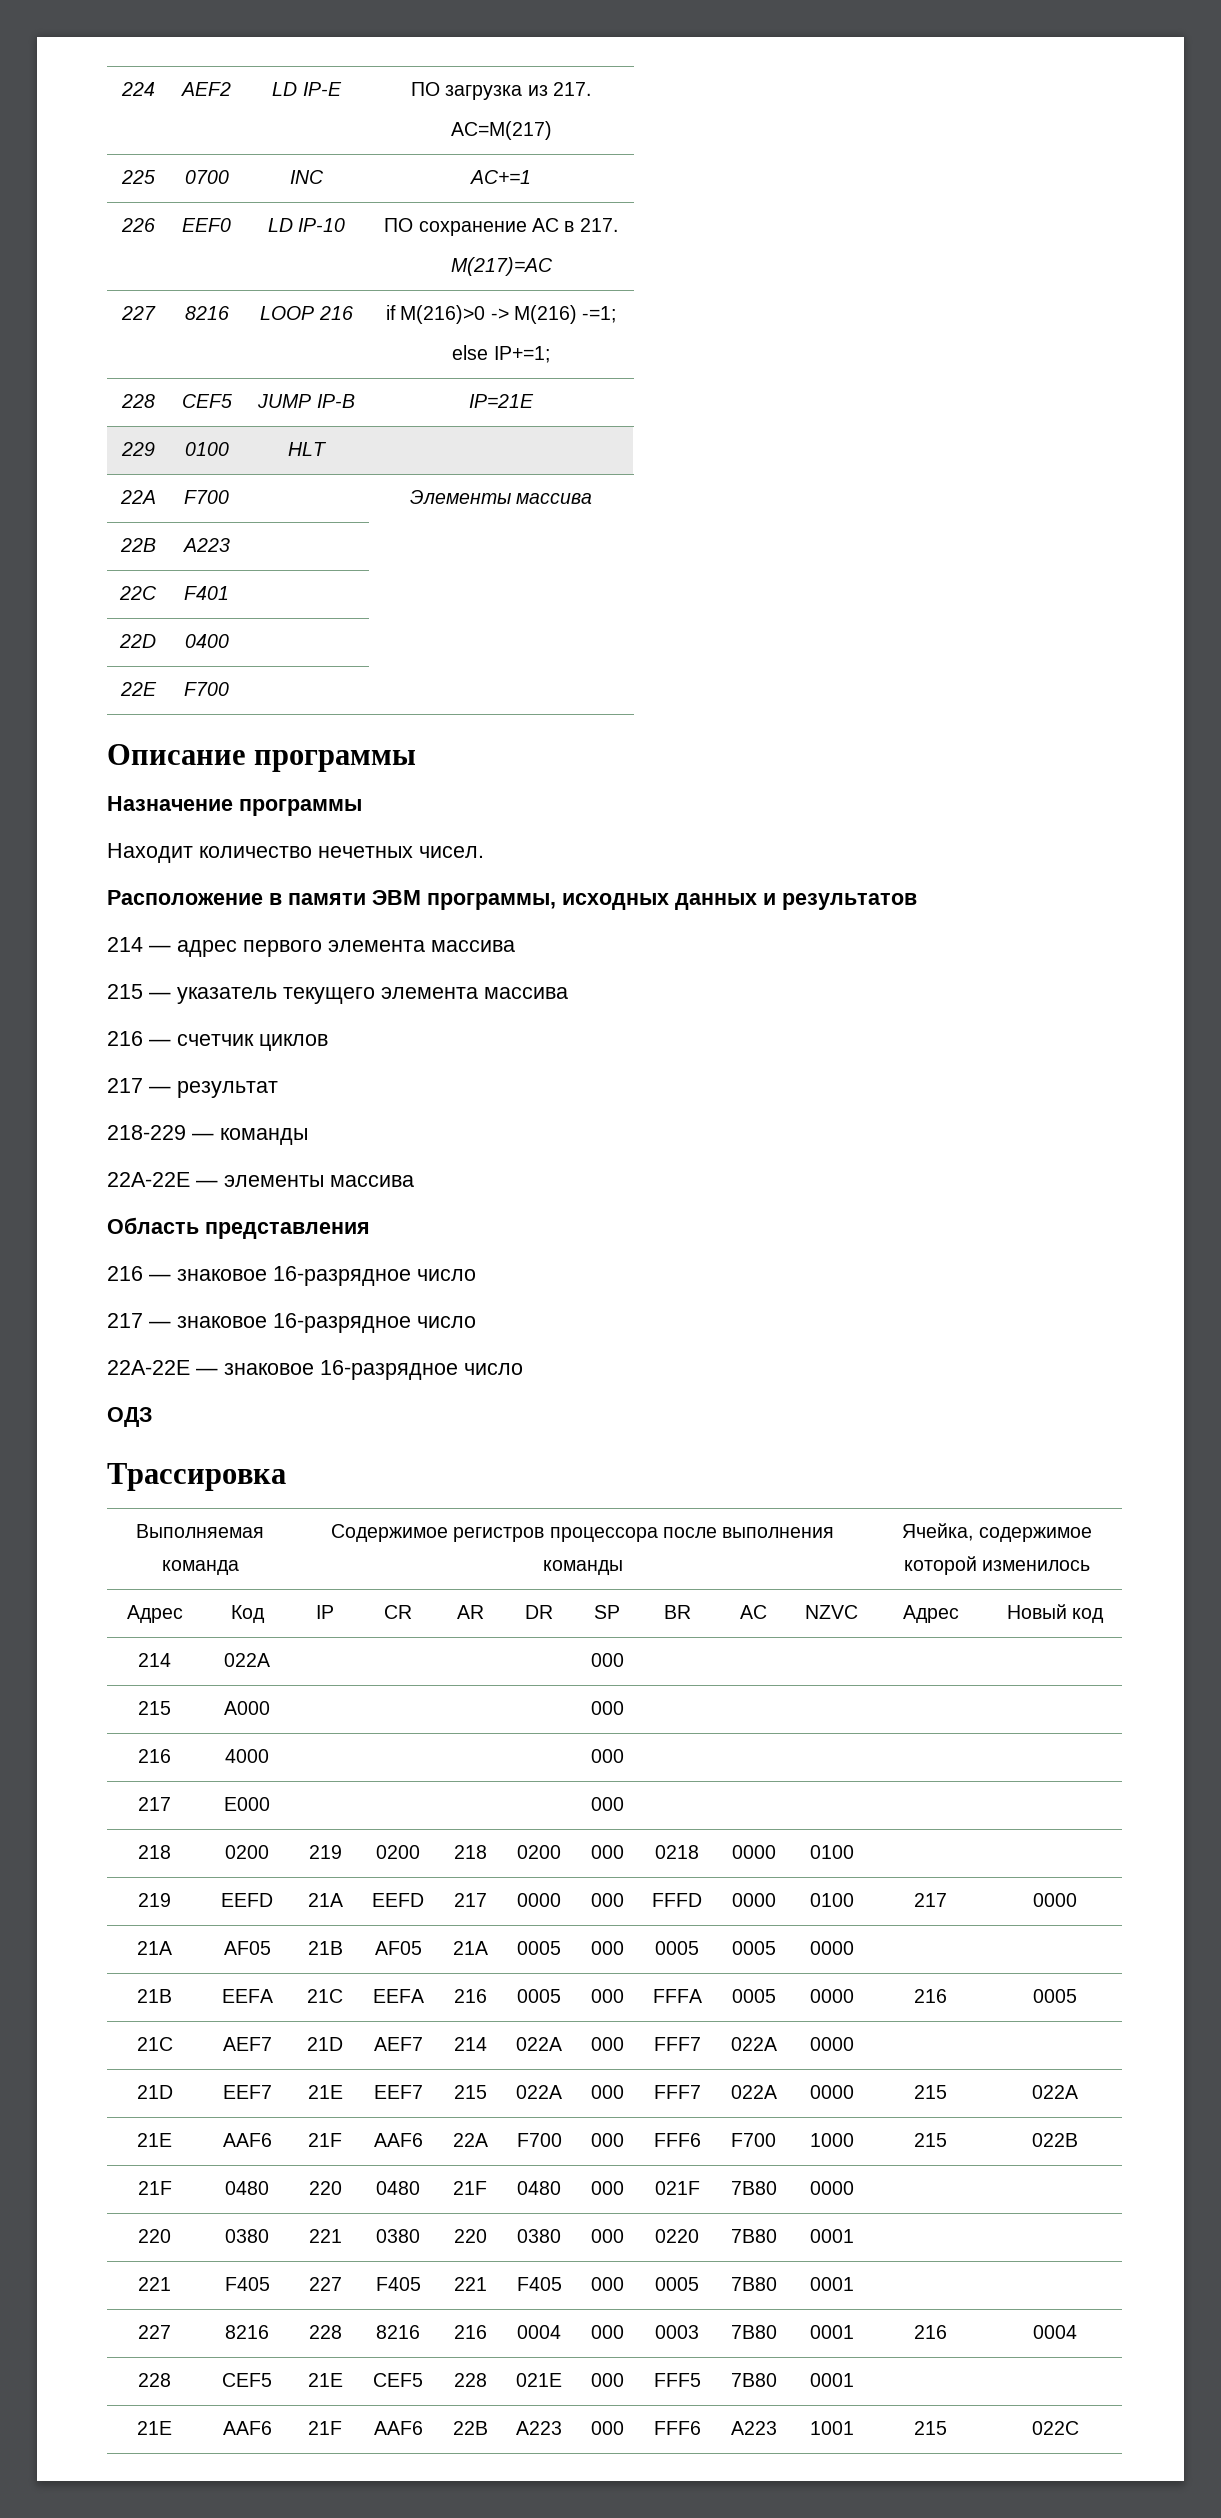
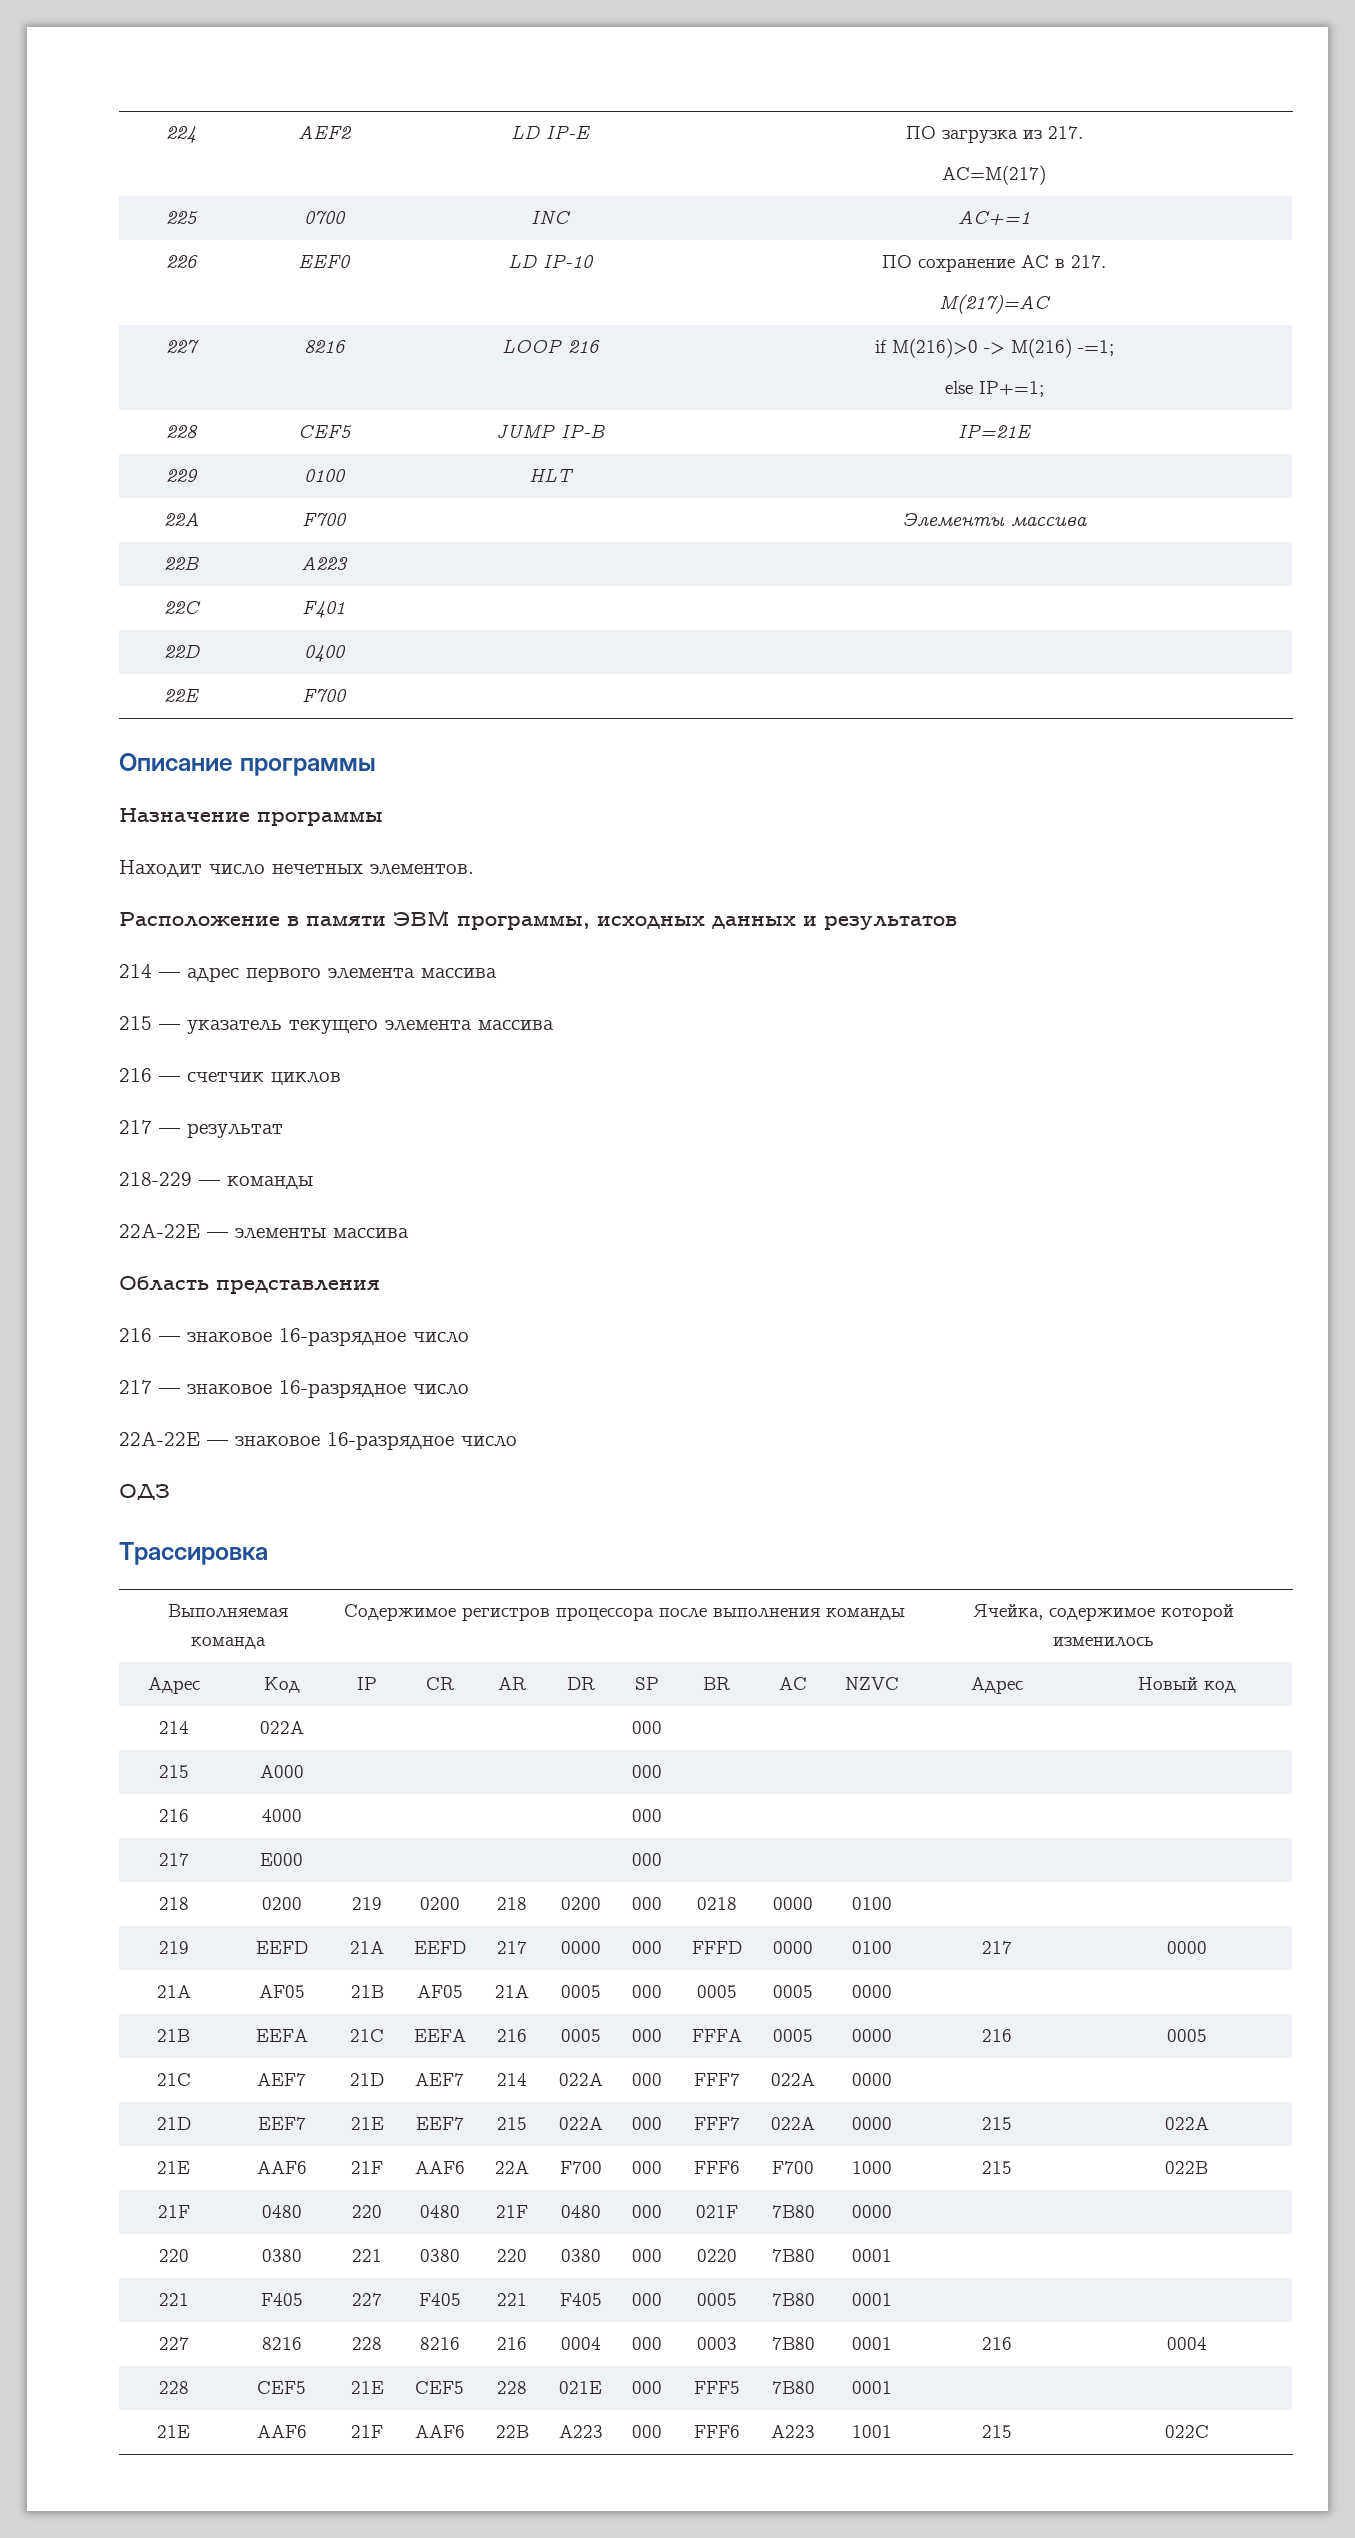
- Находит количество нечетных чисел.
+ Находит число нечетных элементов.

